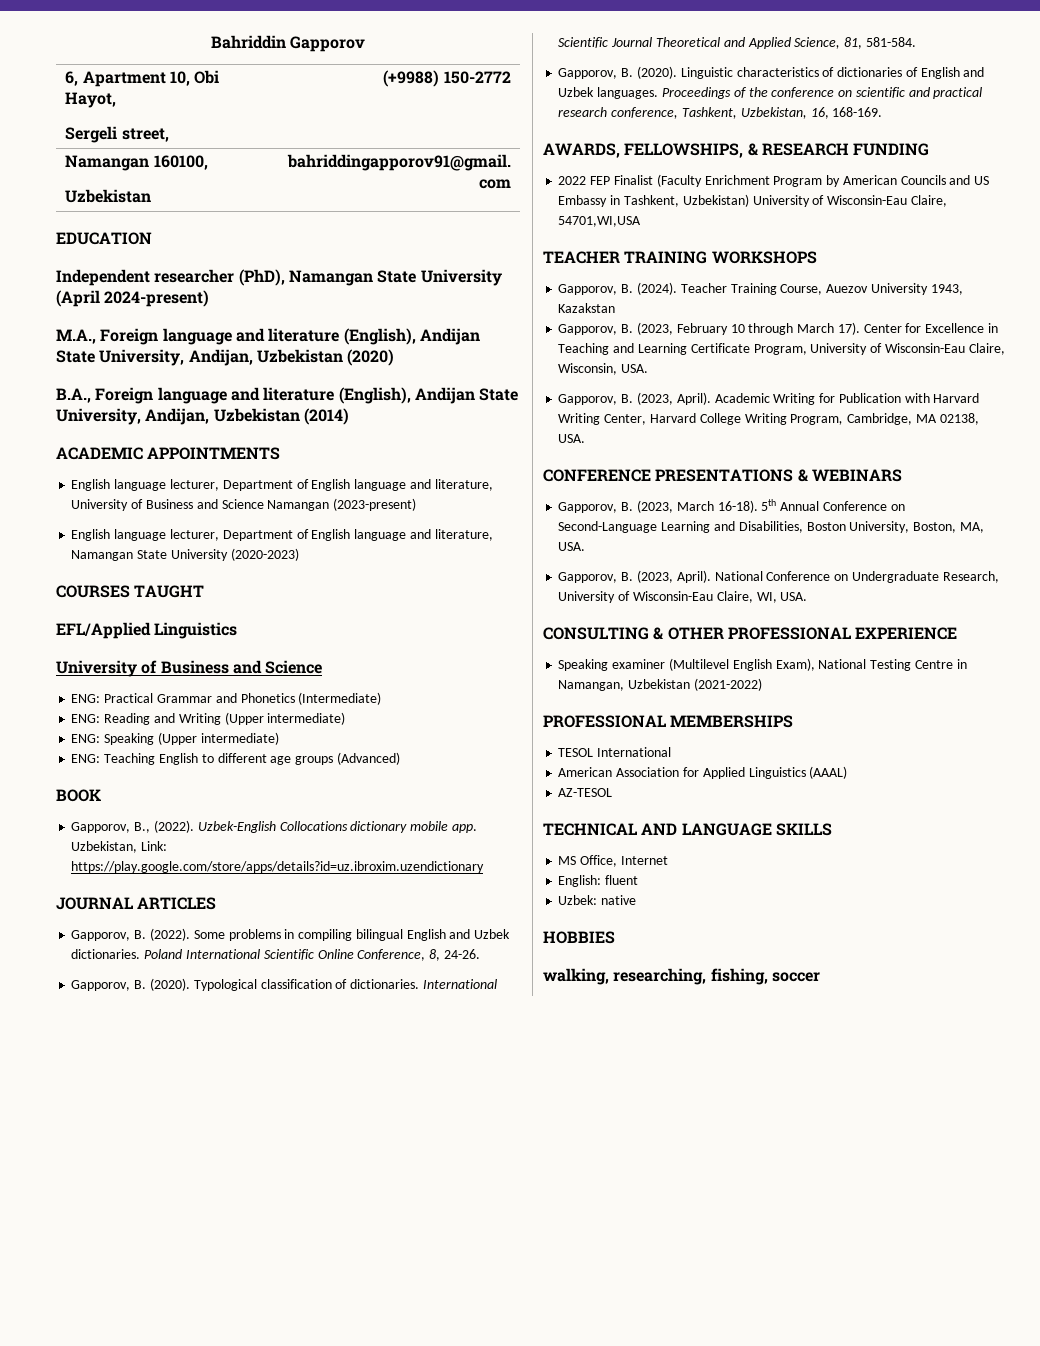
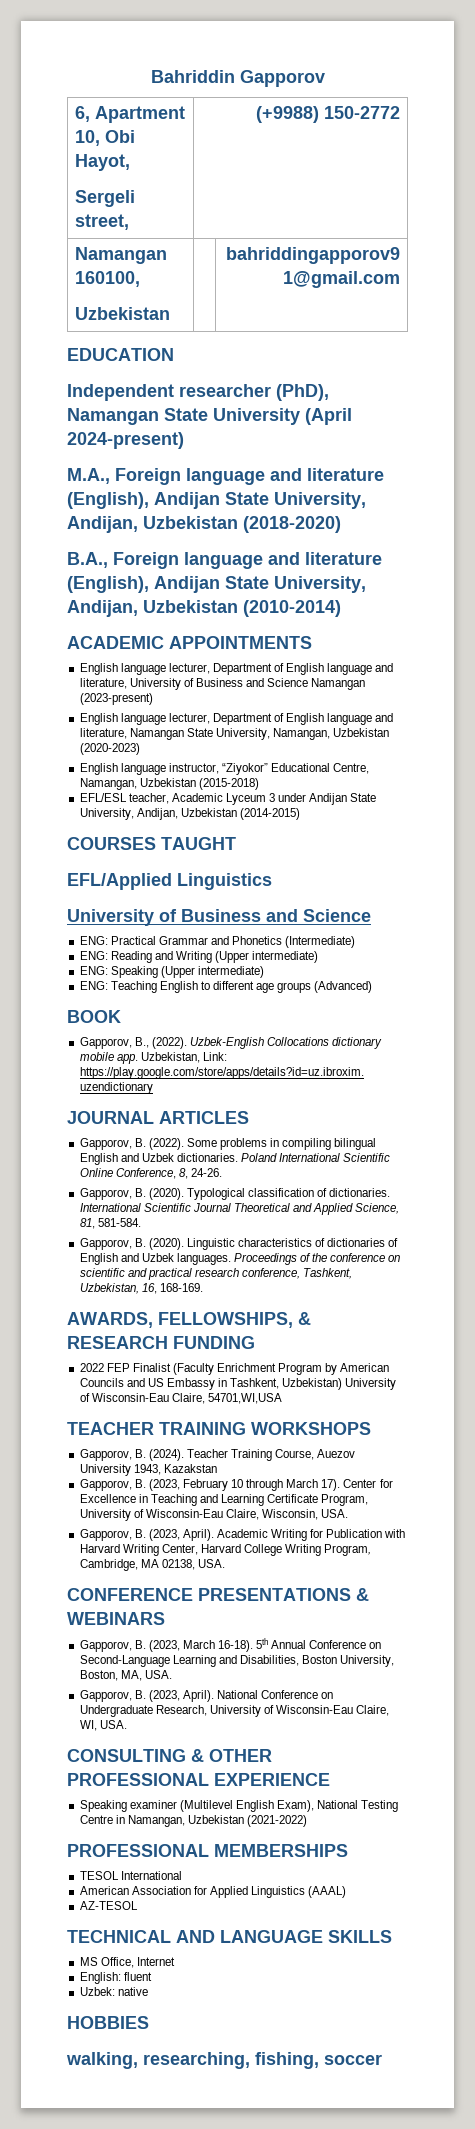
- M.A., Foreign language and literature (English), Andijan State University, Andijan, Uzbekistan (2020)
+ M.A., Foreign language and literature (English), Andijan State University, Andijan, Uzbekistan (2018-2020)
- B.A., Foreign language and literature (English), Andijan State University, Andijan, Uzbekistan (2014)
+ B.A., Foreign language and literature (English), Andijan State University, Andijan, Uzbekistan (2010-2014)
- English language lecturer, Department of English language and literature, Namangan State University (2020-2023)
+ English language lecturer, Department of English language and literature, Namangan State University, Namangan, Uzbekistan (2020-2023)
+ English language instructor, “Ziyokor” Educational Centre, Namangan, Uzbekistan (2015-2018)
+ EFL/ESL teacher, Academic Lyceum 3 under Andijan State University, Andijan, Uzbekistan (2014-2015)

